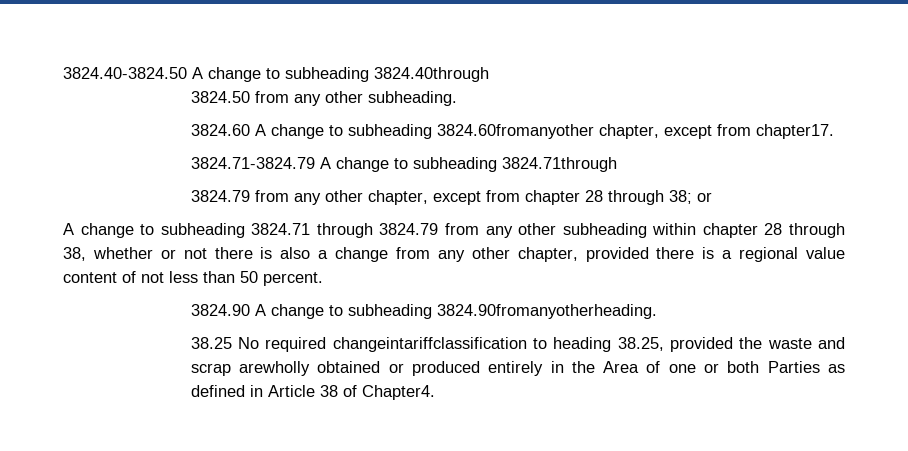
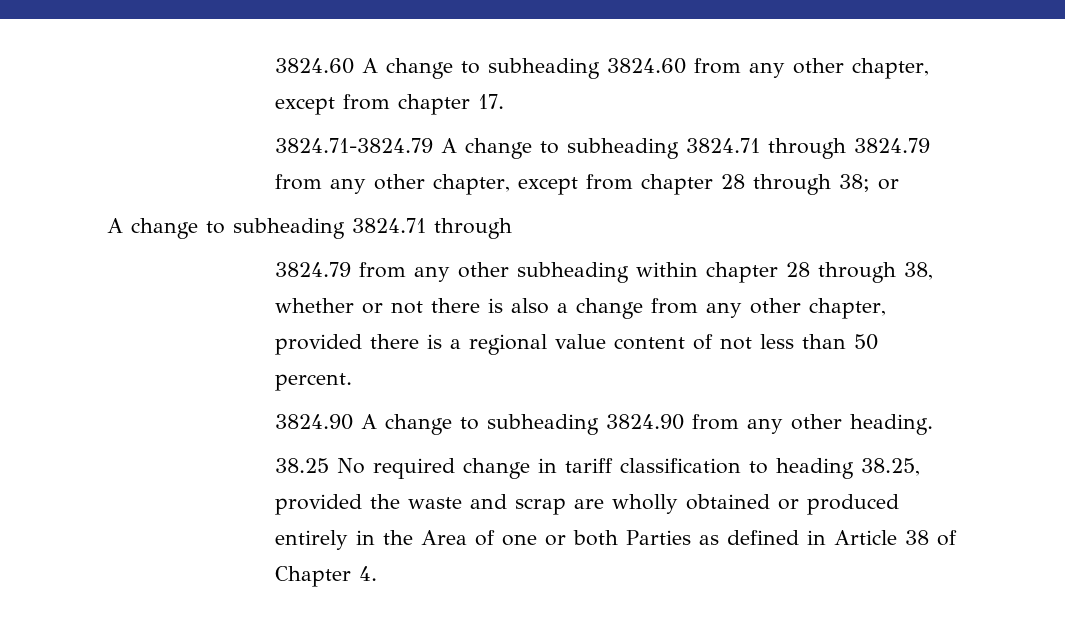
- 3824.40-3824.50 A change to subheading 3824.40through
- 3824.50 from any other subheading.
- 3824.60 A change to subheading 3824.60fromanyother chapter, except from chapter17.
+ 3824.60 A change to subheading 3824.60 from any other chapter, except from chapter 17.
- 3824.71-3824.79 A change to subheading 3824.71through
- 3824.79 from any other chapter, except from chapter 28 through 38; or
- A change to subheading 3824.71 through 3824.79 from any other subheading within chapter 28 through 38, whether or not there is also a change from any other chapter, provided there is a regional value content of not less than 50 percent.
+ 3824.71-3824.79 A change to subheading 3824.71 through 3824.79 from any other chapter, except from chapter 28 through 38; or
+ A change to subheading 3824.71 through
+ 3824.79 from any other subheading within chapter 28 through 38, whether or not there is also a change from any other chapter, provided there is a regional value content of not less than 50 percent.
- 3824.90 A change to subheading 3824.90fromanyotherheading.
+ 3824.90 A change to subheading 3824.90 from any other heading.
- 38.25 No required changeintariffclassification to heading 38.25, provided the waste and scrap arewholly obtained or produced entirely in the Area of one or both Parties as defined in Article 38 of Chapter4.
+ 38.25 No required change in tariff classification to heading 38.25, provided the waste and scrap are wholly obtained or produced entirely in the Area of one or both Parties as defined in Article 38 of Chapter 4.

